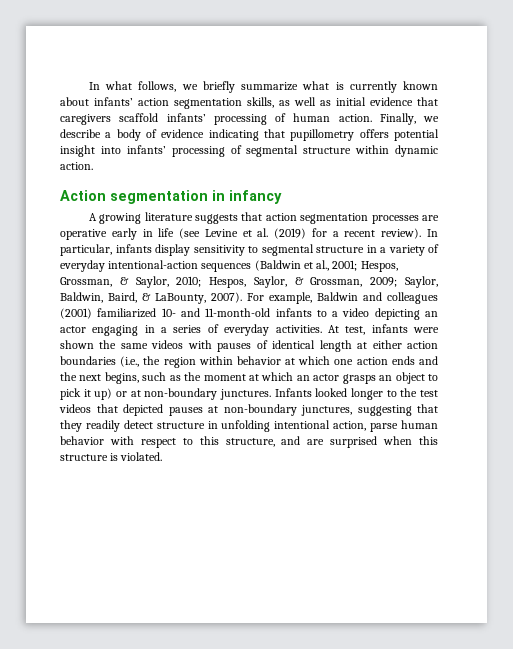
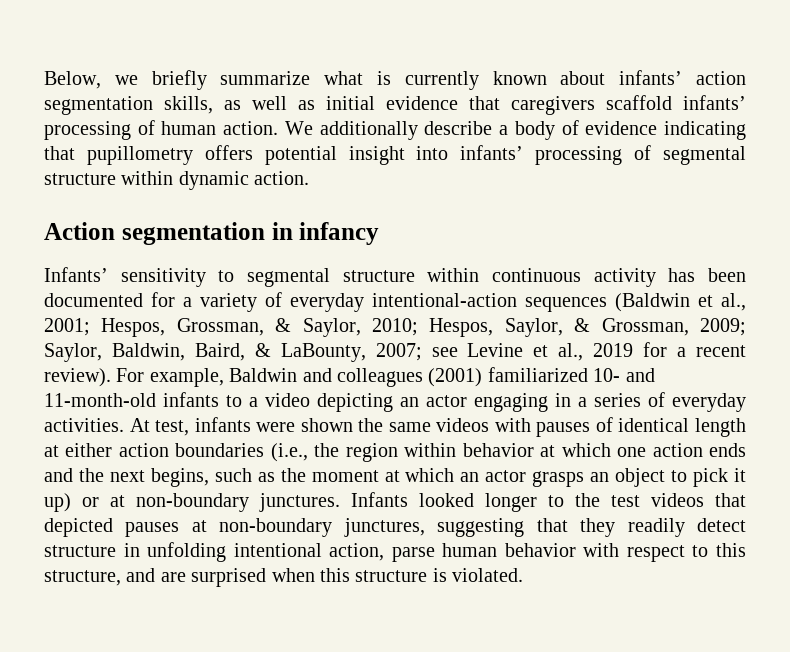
- In what follows, we briefly summarize what is currently known about infants’ action segmentation skills, as well as initial evidence that caregivers scaffold infants’ processing of human action.
+ Below, we briefly summarize what is currently known about infants’ action segmentation skills, as well as initial evidence that caregivers scaffold infants’ processing of human action.
- Finally, we describe a body of evidence indicating that pupillometry offers potential insight into infants’ processing of segmental structure within dynamic action.
+ We additionally describe a body of evidence indicating that pupillometry offers potential insight into infants’ processing of segmental structure within dynamic action.
- A growing literature suggests that action segmentation processes are operative early in life (see Levine et al. (2019) for a recent review). In particular, infants display sensitivity to segmental structure in a variety of everyday intentional-action sequences (Baldwin et al., 2001; Hespos, Grossman, & Saylor, 2010; Hespos, Saylor, & Grossman, 2009; Saylor, Baldwin, Baird, & LaBounty, 2007).
+ Infants’ sensitivity to segmental structure within continuous activity has been documented for a variety of everyday intentional-action sequences (Baldwin et al., 2001; Hespos, Grossman, & Saylor, 2010; Hespos, Saylor, & Grossman, 2009; Saylor, Baldwin, Baird, & LaBounty, 2007; see Levine et al., 2019 for a recent review).

